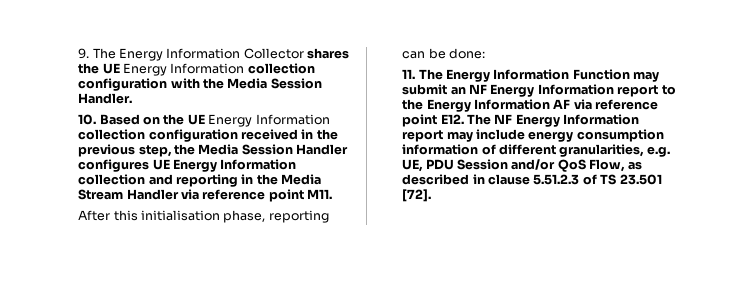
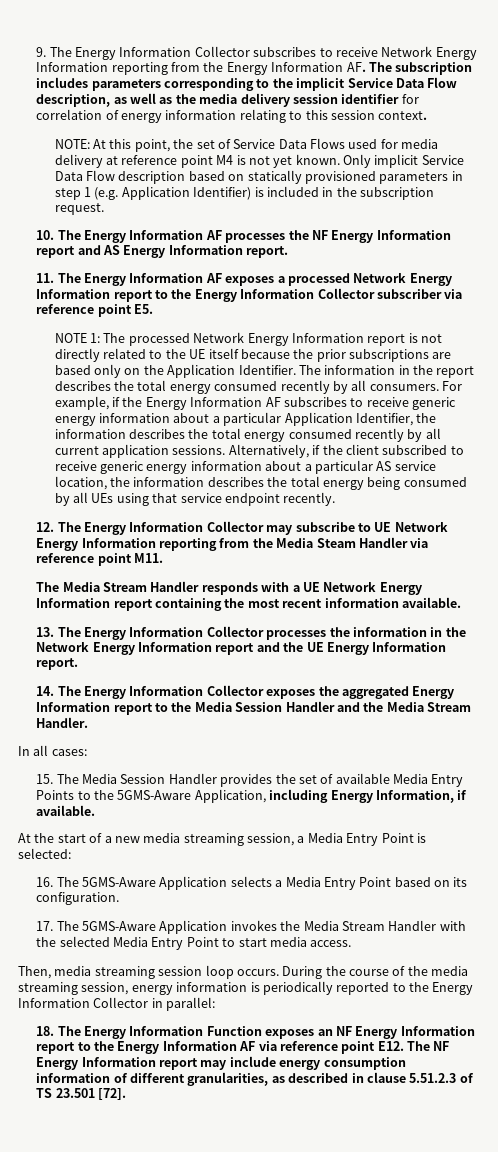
- 9. The Energy Information Collector shares the UE Energy Information collection configuration with the Media Session Handler.
- 10. Based on the UE Energy Information collection configuration received in the previous step, the Media Session Handler configures UE Energy Information collection and reporting in the Media Stream Handler via reference point M11.
+ 9. The Energy Information Collector subscribes to receive Network Energy Information reporting from the Energy Information AF. The subscription includes parameters corresponding to the implicit Service Data Flow description, as well as the media delivery session identifier for correlation of energy information relating to this session context.
+ NOTE: At this point, the set of Service Data Flows used for media delivery at reference point M4 is not yet known. Only implicit Service Data Flow description based on statically provisioned parameters in step 1 (e.g. Application Identifier) is included in the subscription request.
+ 10. The Energy Information AF processes the NF Energy Information report and AS Energy Information report.
+ 11. The Energy Information AF exposes a processed Network Energy Information report to the Energy Information Collector subscriber via reference point E5.
+ NOTE 1: The processed Network Energy Information report is not directly related to the UE itself because the prior subscriptions are based only on the Application Identifier. The information in the report describes the total energy consumed recently by all consumers. For example, if the Energy Information AF subscribes to receive generic energy information about a particular Application Identifier, the information describes the total energy consumed recently by all current application sessions. Alternatively, if the client subscribed to receive generic energy information about a particular AS service location, the information describes the total energy being consumed by all UEs using that service endpoint recently.
+ 12. The Energy Information Collector may subscribe to UE Network Energy Information reporting from the Media Steam Handler via reference point M11.
- After this initialisation phase, reporting can be done:
- 11. The Energy Information Function may submit an NF Energy Information report to the Energy Information AF via reference point E12. The NF Energy Information report may include energy consumption information of different granularities, e.g. UE, PDU Session and/or QoS Flow, as described in clause 5.51.2.3 of TS 23.501 [72].
+ The Media Stream Handler responds with a UE Network Energy Information report containing the most recent information available.
+ 13. The Energy Information Collector processes the information in the Network Energy Information report and the UE Energy Information report.
+ 14. The Energy Information Collector exposes the aggregated Energy Information report to the Media Session Handler and the Media Stream Handler.
+ In all cases:
+ 15. The Media Session Handler provides the set of available Media Entry Points to the 5GMS-Aware Application, including Energy Information, if available.
+ At the start of a new media streaming session, a Media Entry Point is selected:
+ 16. The 5GMS-Aware Application selects a Media Entry Point based on its configuration.
+ 17. The 5GMS-Aware Application invokes the Media Stream Handler with the selected Media Entry Point to start media access.
+ Then, media streaming session loop occurs. During the course of the media streaming session, energy information is periodically reported to the Energy Information Collector in parallel:
+ 18. The Energy Information Function exposes an NF Energy Information report to the Energy Information AF via reference point E12. The NF Energy Information report may include energy consumption information of different granularities, as described in clause 5.51.2.3 of TS 23.501 [72].

